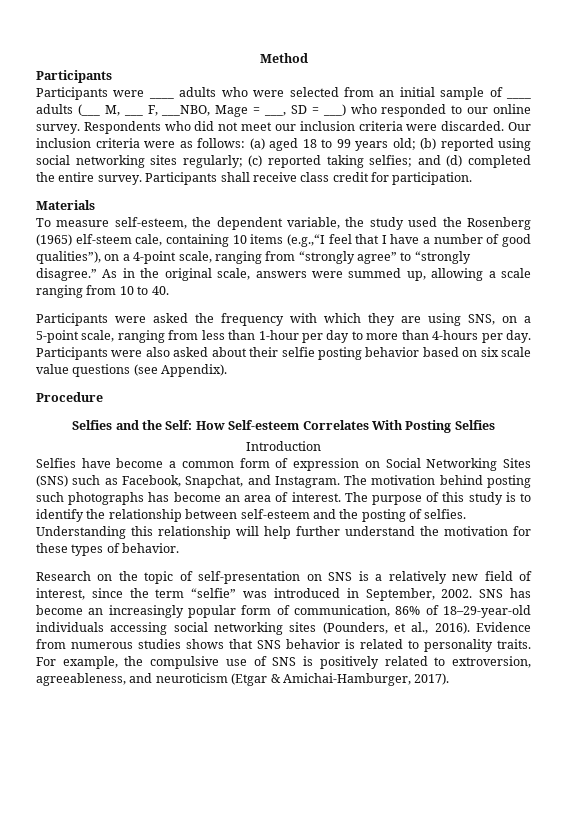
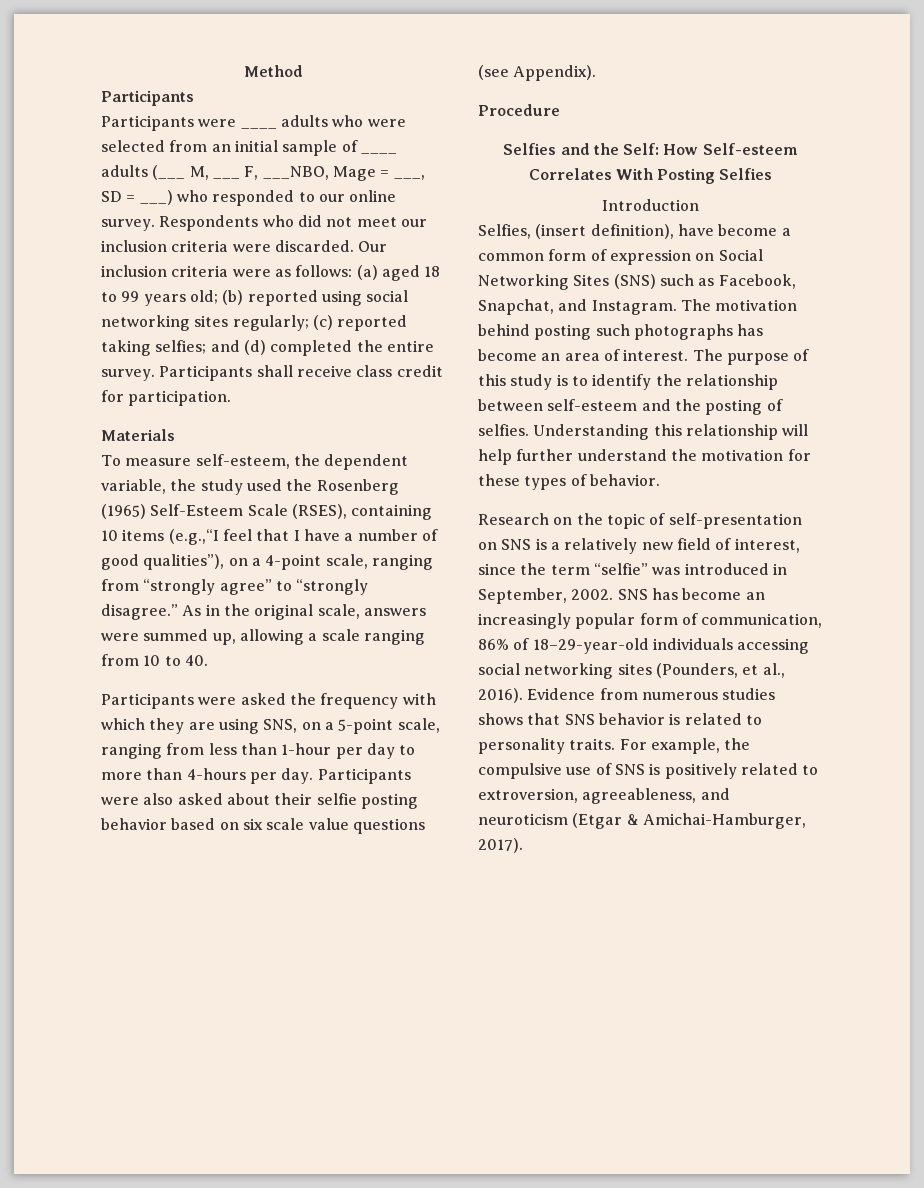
- To measure self-esteem, the dependent variable, the study used the Rosenberg (1965) elf-steem cale, containing 10 items (e.g.,“I feel that I have a number of good qualities”), on a 4-point scale, ranging from “strongly agree” to “strongly disagree.”
+ To measure self-esteem, the dependent variable, the study used the Rosenberg (1965) Self-Esteem Scale (RSES), containing 10 items (e.g.,“I feel that I have a number of good qualities”), on a 4-point scale, ranging from “strongly agree” to “strongly disagree.”
- Selfies have become a common form of expression on Social Networking Sites (SNS) such as Facebook, Snapchat, and Instagram.
+ Selfies, (insert definition), have become a common form of expression on Social Networking Sites (SNS) such as Facebook, Snapchat, and Instagram.

